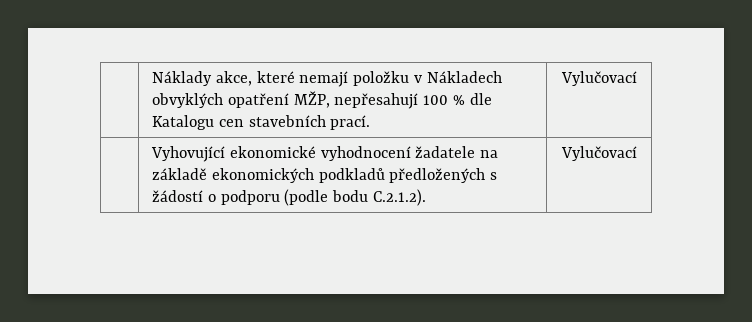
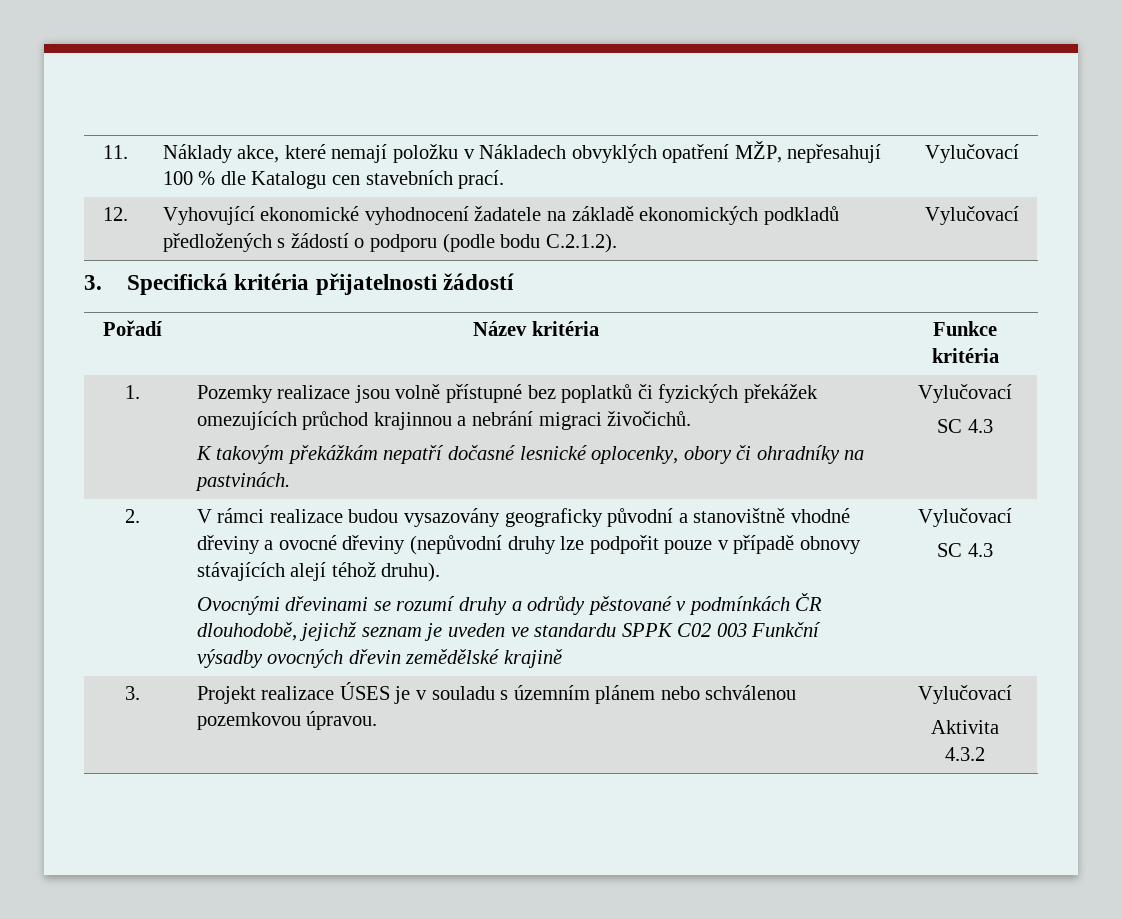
- | Náklady akce, které nemají položku v Nákladech obvyklých opatření MŽP, nepřesahují 100 % dle Katalogu cen stavebních prací. | Vylučovací
+ 11. | Náklady akce, které nemají položku v Nákladech obvyklých opatření MŽP, nepřesahují 100 % dle Katalogu cen stavebních prací. | Vylučovací
- | Vyhovující ekonomické vyhodnocení žadatele na základě ekonomických podkladů předložených s žádostí o podporu (podle bodu C.2.1.2). | Vylučovací
+ 12. | Vyhovující ekonomické vyhodnocení žadatele na základě ekonomických podkladů předložených s žádostí o podporu (podle bodu C.2.1.2). | Vylučovací
+ 3. Specifická kritéria přijatelnosti žádostí
+ Pořadí | Název kritéria | Funkce kritéria
+ 1. | Pozemky realizace jsou volně přístupné bez poplatků či fyzických překážek omezujících průchod krajinnou a nebrání migraci živočichů.
+ K takovým překážkám nepatří dočasné lesnické oplocenky, obory či ohradníky na pastvinách. | Vylučovací
+ SC 4.3
+ 2. | V rámci realizace budou vysazovány geograficky původní a stanovištně vhodné dřeviny a ovocné dřeviny (nepůvodní druhy lze podpořit pouze v případě obnovy stávajících alejí téhož druhu).
+ Ovocnými dřevinami se rozumí druhy a odrůdy pěstované v podmínkách ČR dlouhodobě, jejichž seznam je uveden ve standardu SPPK C02 003 Funkční výsadby ovocných dřevin zemědělské krajině | Vylučovací
+ SC 4.3
+ 3. | Projekt realizace ÚSES je v souladu s územním plánem nebo schválenou pozemkovou úpravou. | Vylučovací
+ Aktivita 4.3.2

